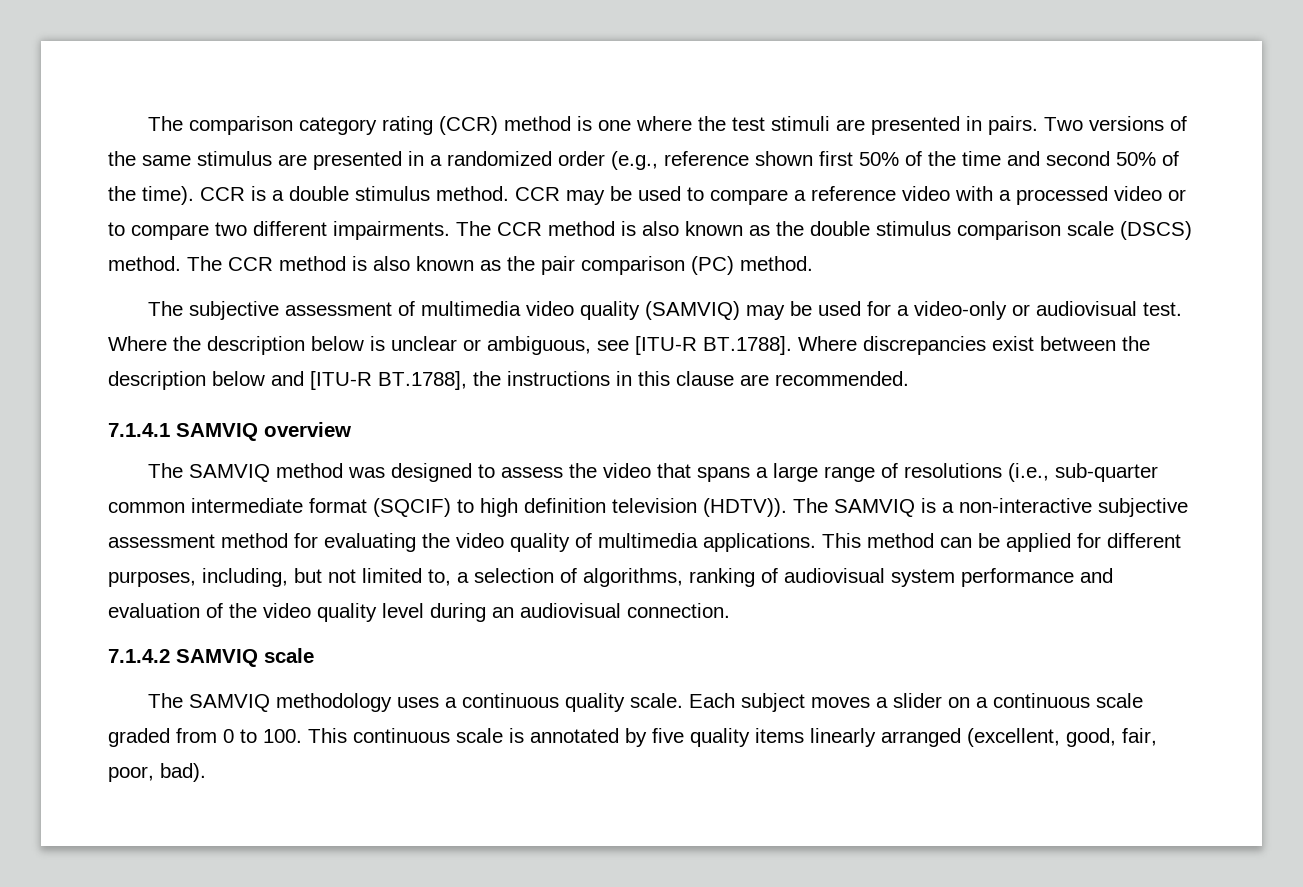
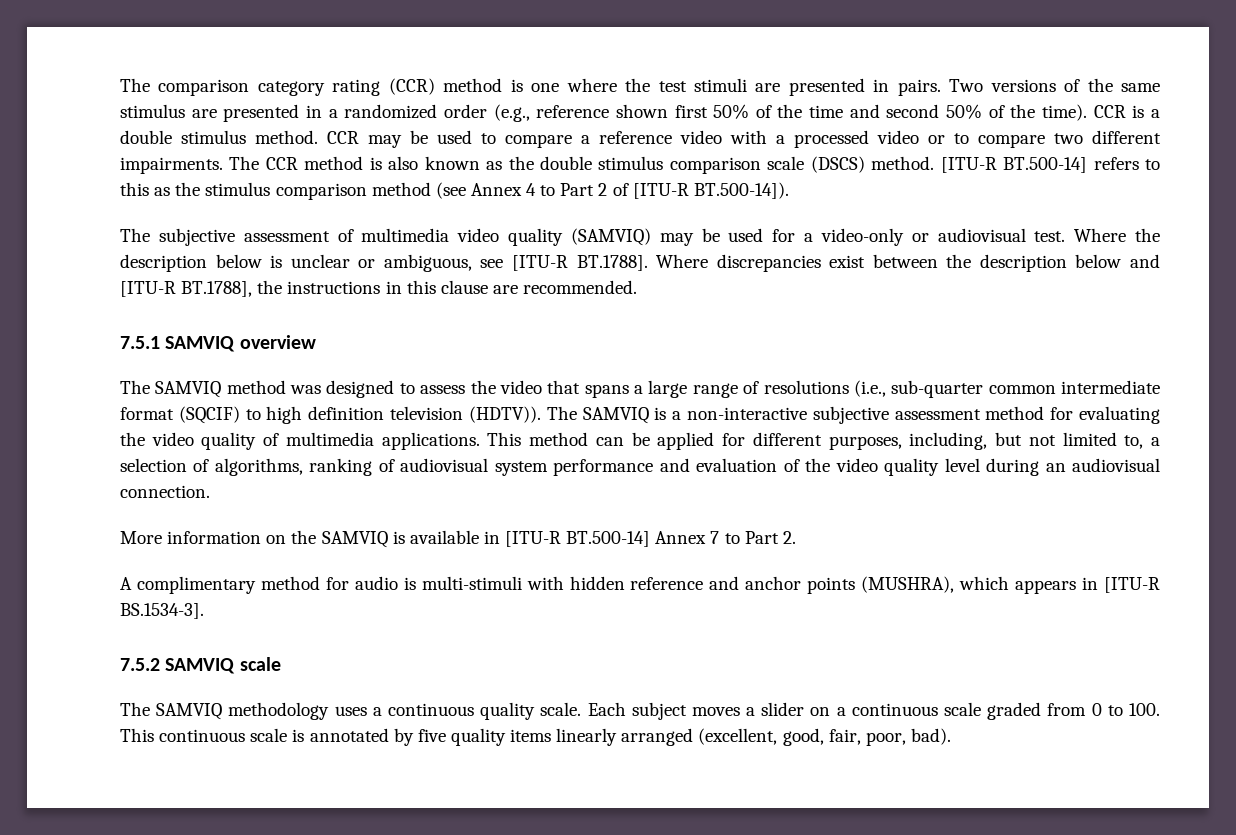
- The CCR method is also known as the pair comparison (PC) method.
+ [ITU-R BT.500-14] refers to this as the stimulus comparison method (see Annex 4 to Part 2 of [ITU-R BT.500-14]).
- 7.1.4.1 SAMVIQ overview
+ 7.5.1 SAMVIQ overview
- 7.1.4.2 SAMVIQ scale
+ More information on the SAMVIQ is available in [ITU-R BT.500-14] Annex 7 to Part 2.
+ A complimentary method for audio is multi-stimuli with hidden reference and anchor points (MUSHRA), which appears in [ITU-R BS.1534-3].
+ 7.5.2 SAMVIQ scale

